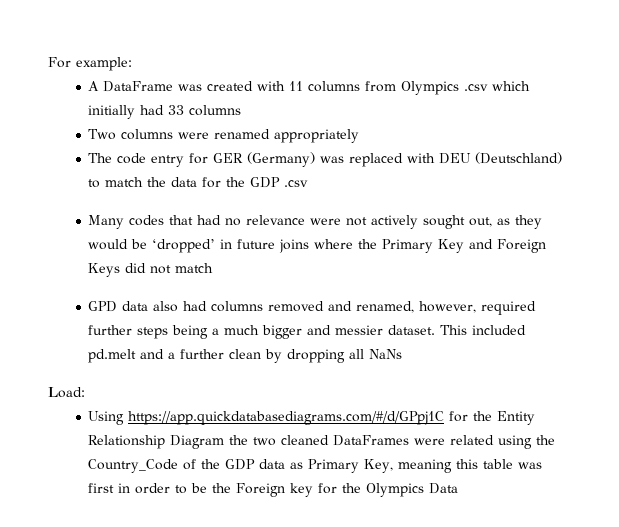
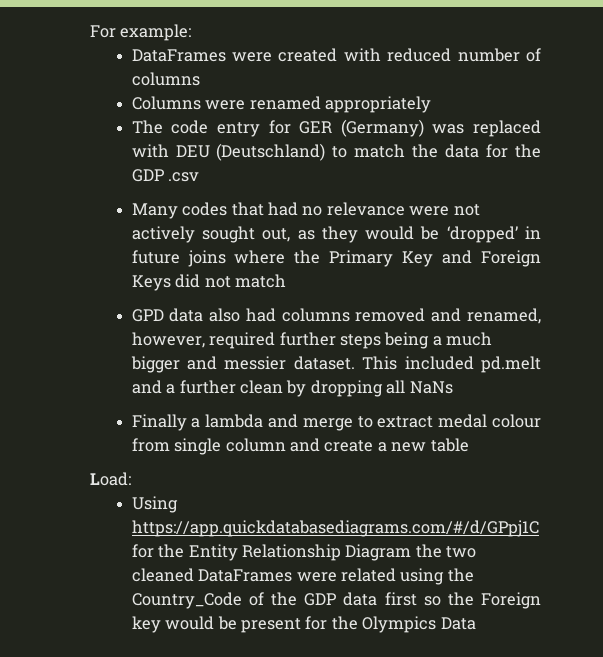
- A DataFrame was created with 11 columns from Olympics .csv which initially had 33 columns
+ DataFrames were created with reduced number of columns
- Two columns were renamed appropriately
+ Columns were renamed appropriately
+ Finally a lambda and merge to extract medal colour from single column and create a new table
- Using https://app.quickdatabasediagrams.com/#/d/GPpj1C for the Entity Relationship Diagram the two cleaned DataFrames were related using the Country_Code of the GDP data as Primary Key, meaning this table was first in order to be the Foreign key for the Olympics Data
+ Using https://app.quickdatabasediagrams.com/#/d/GPpj1C for the Entity Relationship Diagram the two cleaned DataFrames were related using the Country_Code of the GDP data first so the Foreign key would be present for the Olympics Data

